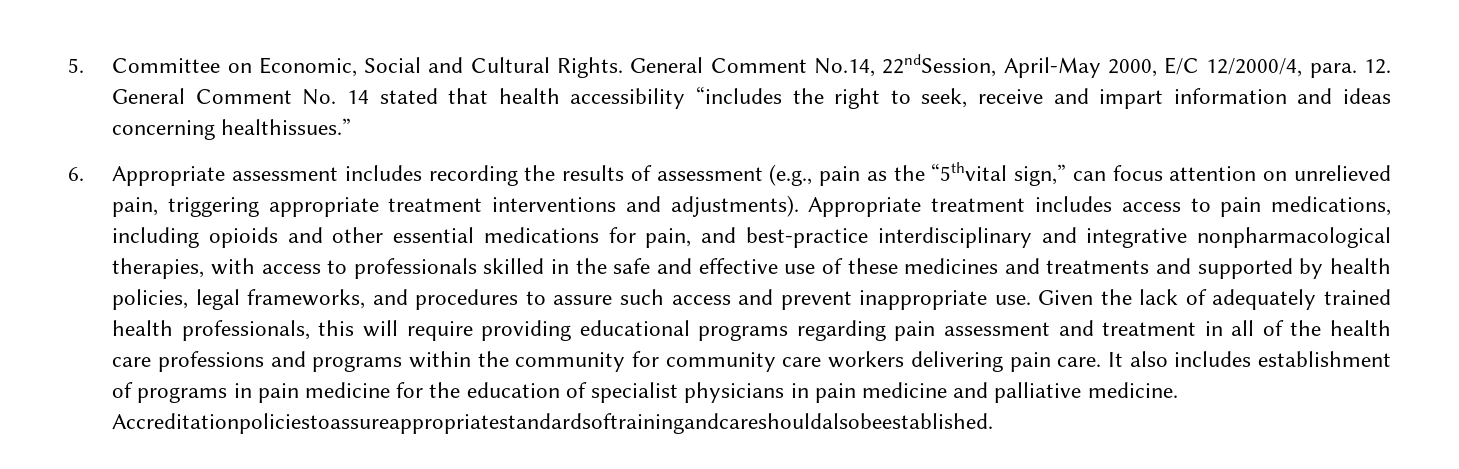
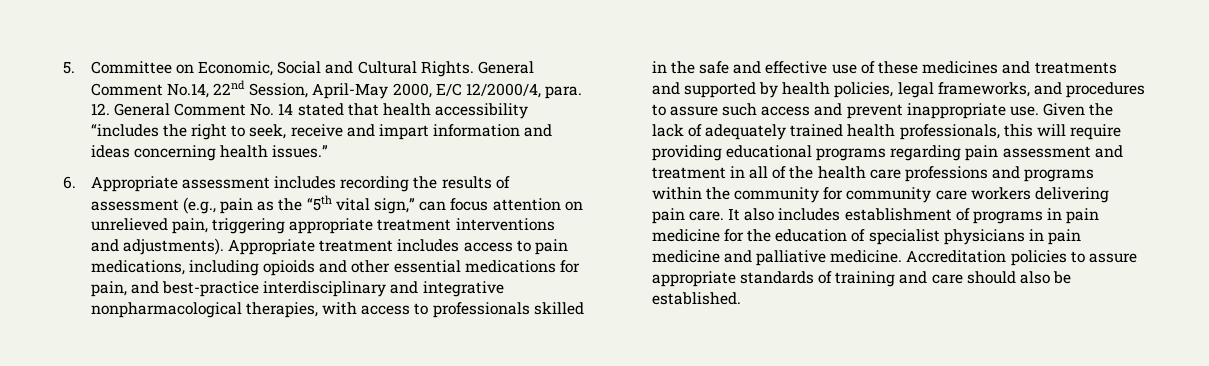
- General Comment No.14, 22ndSession, April-May 2000, E/C 12/2000/4, para. 12. General Comment No. 14 stated that health accessibility “includes the right to seek, receive and impart information and ideas concerning healthissues.”
+ General Comment No.14, 22nd Session, April-May 2000, E/C 12/2000/4, para. 12. General Comment No. 14 stated that health accessibility “includes the right to seek, receive and impart information and ideas concerning health issues.”
- 6. Appropriate assessment includes recording the results of assessment (e.g., pain as the “5thvital sign,” can focus attention on unrelieved pain, triggering appropriate treatment interventions and adjustments).
+ 6. Appropriate assessment includes recording the results of assessment (e.g., pain as the “5th vital sign,” can focus attention on unrelieved pain, triggering appropriate treatment interventions and adjustments).
- Accreditationpoliciestoassureappropriatestandardsoftrainingandcareshouldalsobeestablished.
+ Accreditation policies to assure appropriate standards of training and care should also be established.

